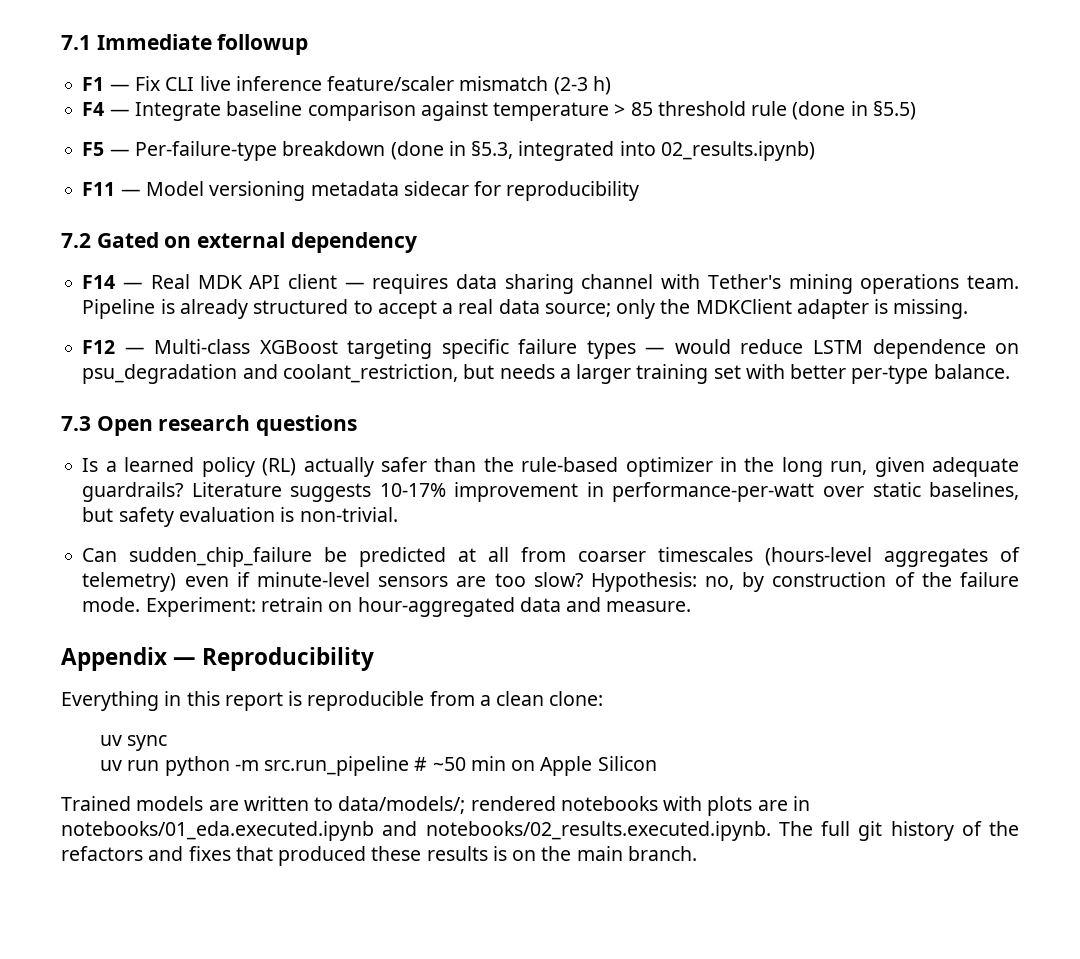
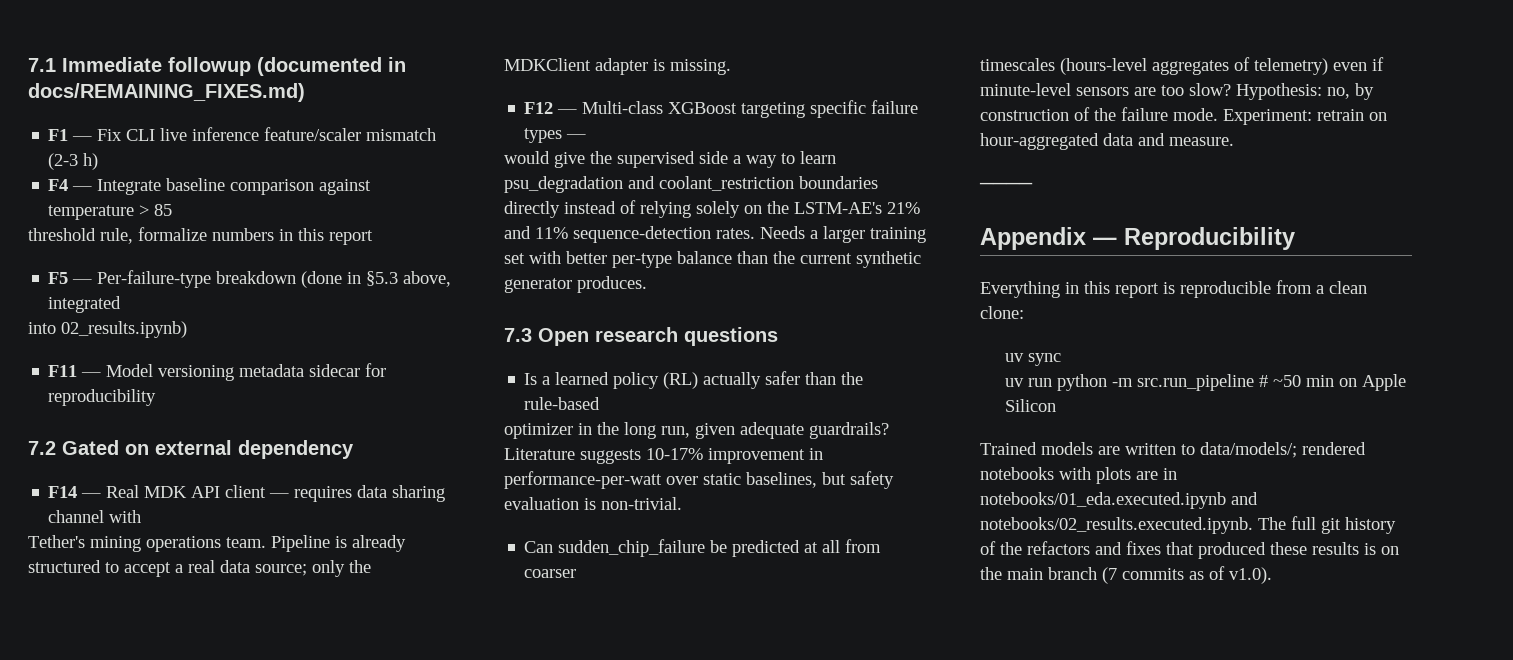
- 7.1 Immediate followup
+ 7.1 Immediate followup (documented in docs/REMAINING_FIXES.md)
- F4 — Integrate baseline comparison against temperature > 85 threshold rule (done in §5.5)
+ F4 — Integrate baseline comparison against temperature > 85
+ threshold rule, formalize numbers in this report
- F5 — Per-failure-type breakdown (done in §5.3, integrated into 02_results.ipynb)
+ F5 — Per-failure-type breakdown (done in §5.3 above, integrated
+ into 02_results.ipynb)
- F14 — Real MDK API client — requires data sharing channel with Tether's mining operations team.
+ F14 — Real MDK API client — requires data sharing channel with
+ Tether's mining operations team.
- F12 — Multi-class XGBoost targeting specific failure types — would reduce LSTM dependence on psu_degradation and coolant_restriction, but needs a larger training set with better per-type balance.
+ F12 — Multi-class XGBoost targeting specific failure types —
+ would give the supervised side a way to learn psu_degradation and coolant_restriction boundaries directly instead of relying solely on the LSTM-AE's 21% and 11% sequence-detection rates. Needs a larger training set with better per-type balance than the current synthetic generator produces.
- Is a learned policy (RL) actually safer than the rule-based optimizer in the long run, given adequate guardrails?
+ Is a learned policy (RL) actually safer than the rule-based
+ optimizer in the long run, given adequate guardrails?
- Can sudden_chip_failure be predicted at all from coarser timescales (hours-level aggregates of telemetry) even if minute-level sensors are too slow?
+ Can sudden_chip_failure be predicted at all from coarser
+ timescales (hours-level aggregates of telemetry) even if minute-level sensors are too slow?
+ ────
- Trained models are written to data/models/; rendered notebooks with plots are in notebooks/01_eda.executed.ipynb and notebooks/02_results.executed.ipynb. The full git history of the refactors and fixes that produced these results is on the main branch.
+ Trained models are written to data/models/; rendered notebooks with plots are in notebooks/01_eda.executed.ipynb and notebooks/02_results.executed.ipynb. The full git history of the refactors and fixes that produced these results is on the main branch (7 commits as of v1.0).

